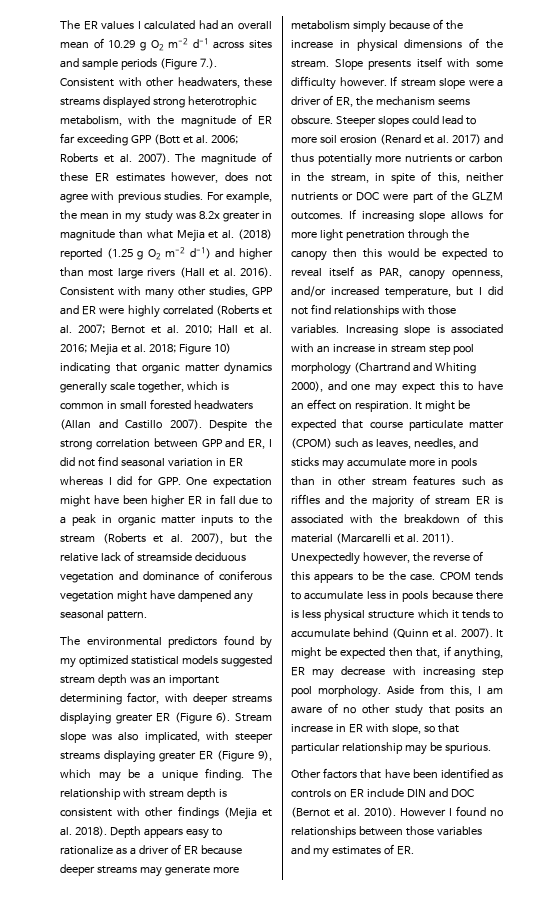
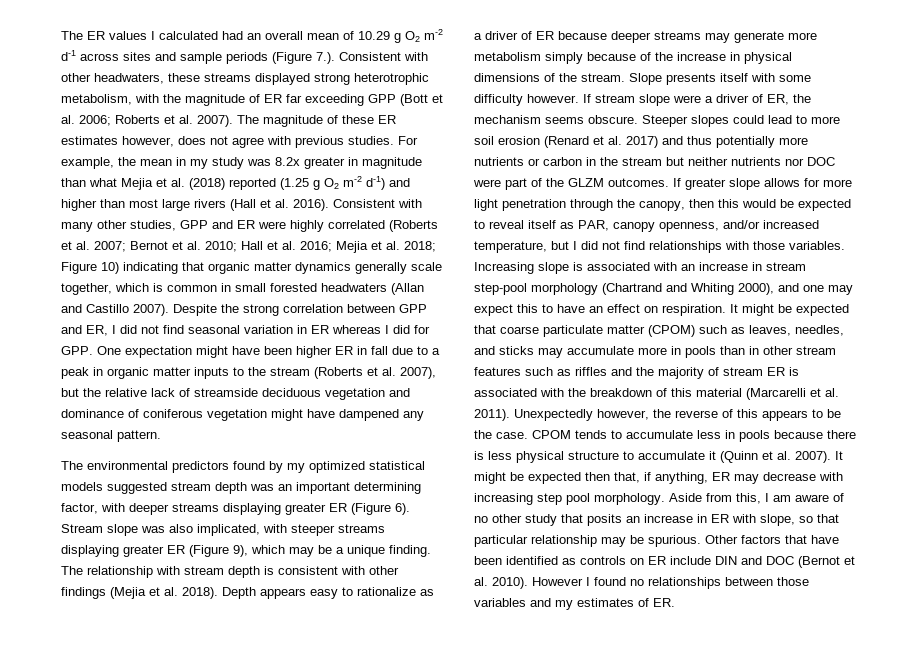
- Steeper slopes could lead to more soil erosion (Renard et al. 2017) and thus potentially more nutrients or carbon in the stream, in spite of this, neither nutrients or DOC were part of the GLZM outcomes.
+ Steeper slopes could lead to more soil erosion (Renard et al. 2017) and thus potentially more nutrients or carbon in the stream but neither nutrients nor DOC were part of the GLZM outcomes.
- If increasing slope allows for more light penetration through the canopy then this would be expected to reveal itself as PAR, canopy openness, and/or increased temperature, but I did not find relationships with those variables.
+ If greater slope allows for more light penetration through the canopy, then this would be expected to reveal itself as PAR, canopy openness, and/or increased temperature, but I did not find relationships with those variables.
- Increasing slope is associated with an increase in stream step pool morphology (Chartrand and Whiting 2000), and one may expect this to have an effect on respiration.
+ Increasing slope is associated with an increase in stream step-pool morphology (Chartrand and Whiting 2000), and one may expect this to have an effect on respiration.
- It might be expected that course particulate matter (CPOM) such as leaves, needles, and sticks may accumulate more in pools than in other stream features such as riffles and the majority of stream ER is associated with the breakdown of this material (Marcarelli et al. 2011).
+ It might be expected that coarse particulate matter (CPOM) such as leaves, needles, and sticks may accumulate more in pools than in other stream features such as riffles and the majority of stream ER is associated with the breakdown of this material (Marcarelli et al. 2011).
- CPOM tends to accumulate less in pools because there is less physical structure which it tends to accumulate behind (Quinn et al. 2007).
+ CPOM tends to accumulate less in pools because there is less physical structure to accumulate it (Quinn et al. 2007).
- Aside from this, I am aware of no other study that posits an increase in ER with slope, so that particular relationship may be spurious.
- Other factors that have been identified as controls on ER include DIN and DOC (Bernot et al. 2010).
+ Aside from this, I am aware of no other study that posits an increase in ER with slope, so that particular relationship may be spurious. Other factors that have been identified as controls on ER include DIN and DOC (Bernot et al. 2010).

